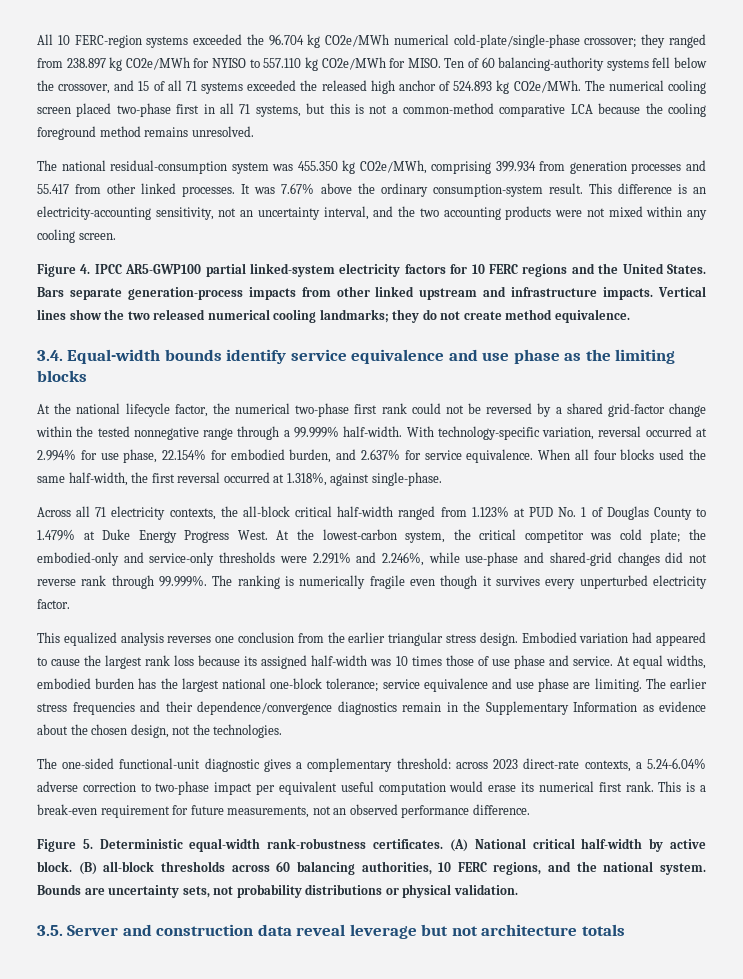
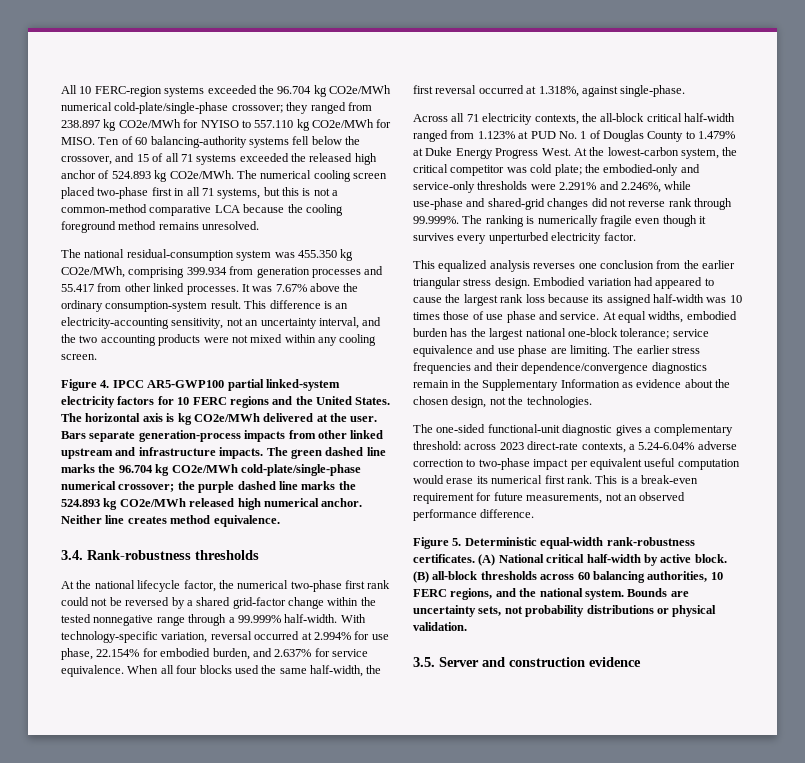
+ The horizontal axis is kg CO2e/MWh delivered at the user.
- Vertical lines show the two released numerical cooling landmarks; they do not create method equivalence.
- 3.4. Equal-width bounds identify service equivalence and use phase as the limiting blocks
+ The green dashed line marks the 96.704 kg CO2e/MWh cold-plate/single-phase numerical crossover; the purple dashed line marks the 524.893 kg CO2e/MWh released high numerical anchor. Neither line creates method equivalence.
+ 3.4. Rank-robustness thresholds
- 3.5. Server and construction data reveal leverage but not architecture totals
+ 3.5. Server and construction evidence

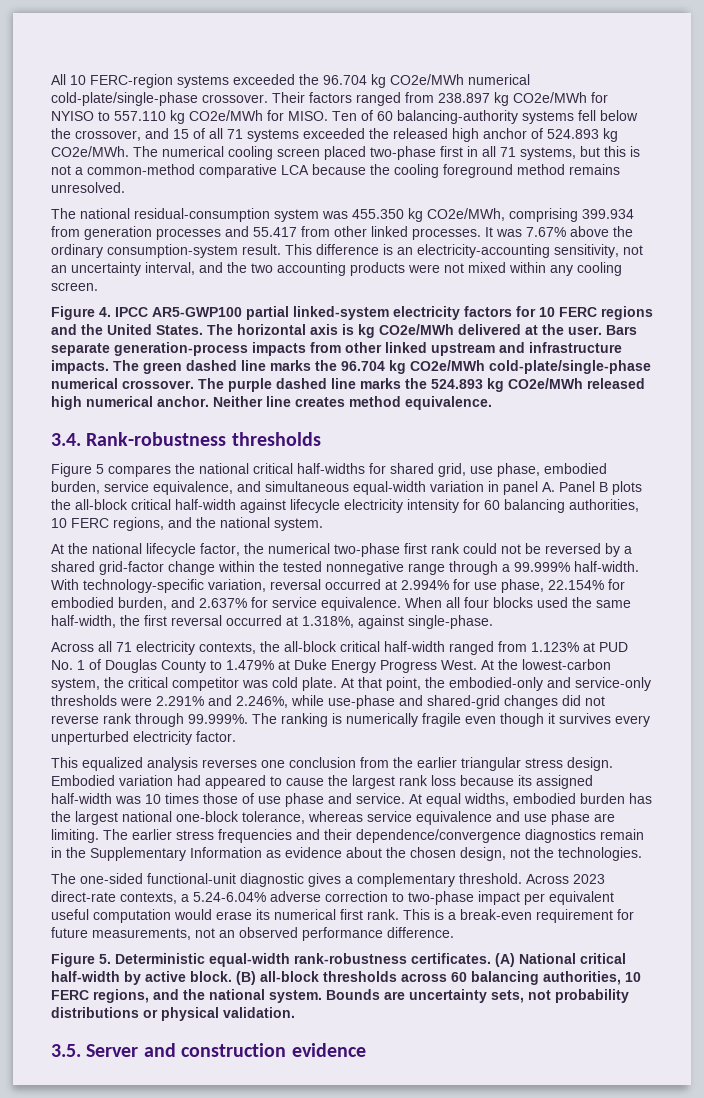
- All 10 FERC-region systems exceeded the 96.704 kg CO2e/MWh numerical cold-plate/single-phase crossover; they ranged from 238.897 kg CO2e/MWh for NYISO to 557.110 kg CO2e/MWh for MISO.
+ All 10 FERC-region systems exceeded the 96.704 kg CO2e/MWh numerical cold-plate/single-phase crossover. Their factors ranged from 238.897 kg CO2e/MWh for NYISO to 557.110 kg CO2e/MWh for MISO.
- The green dashed line marks the 96.704 kg CO2e/MWh cold-plate/single-phase numerical crossover; the purple dashed line marks the 524.893 kg CO2e/MWh released high numerical anchor.
+ The green dashed line marks the 96.704 kg CO2e/MWh cold-plate/single-phase numerical crossover. The purple dashed line marks the 524.893 kg CO2e/MWh released high numerical anchor.
+ Figure 5 compares the national critical half-widths for shared grid, use phase, embodied burden, service equivalence, and simultaneous equal-width variation in panel A. Panel B plots the all-block critical half-width against lifecycle electricity intensity for 60 balancing authorities, 10 FERC regions, and the national system.
- At the lowest-carbon system, the critical competitor was cold plate; the embodied-only and service-only thresholds were 2.291% and 2.246%, while use-phase and shared-grid changes did not reverse rank through 99.999%. The ranking is numerically fragile even though it survives every unperturbed electricity factor.
+ At the lowest-carbon system, the critical competitor was cold plate. At that point, the embodied-only and service-only thresholds were 2.291% and 2.246%, while use-phase and shared-grid changes did not reverse rank through 99.999%. The ranking is numerically fragile even though it survives every unperturbed electricity factor.
- At equal widths, embodied burden has the largest national one-block tolerance; service equivalence and use phase are limiting.
+ At equal widths, embodied burden has the largest national one-block tolerance, whereas service equivalence and use phase are limiting.
- The one-sided functional-unit diagnostic gives a complementary threshold: across 2023 direct-rate contexts, a 5.24-6.04% adverse correction to two-phase impact per equivalent useful computation would erase its numerical first rank.
+ The one-sided functional-unit diagnostic gives a complementary threshold. Across 2023 direct-rate contexts, a 5.24-6.04% adverse correction to two-phase impact per equivalent useful computation would erase its numerical first rank.

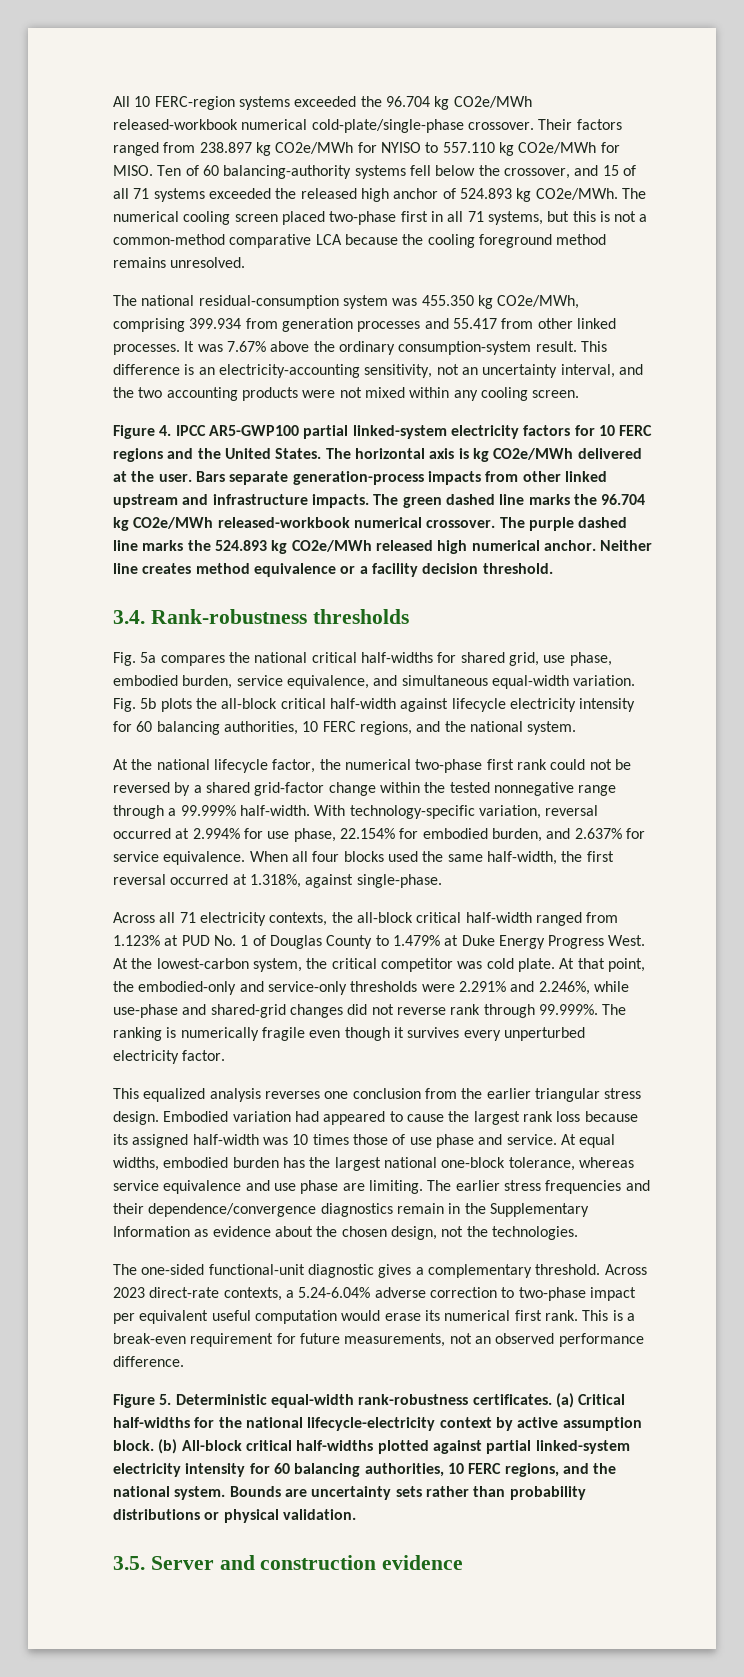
- All 10 FERC-region systems exceeded the 96.704 kg CO2e/MWh numerical cold-plate/single-phase crossover.
+ All 10 FERC-region systems exceeded the 96.704 kg CO2e/MWh released-workbook numerical cold-plate/single-phase crossover.
- The green dashed line marks the 96.704 kg CO2e/MWh cold-plate/single-phase numerical crossover.
+ The green dashed line marks the 96.704 kg CO2e/MWh released-workbook numerical crossover.
- Neither line creates method equivalence.
+ Neither line creates method equivalence or a facility decision threshold.
- Figure 5 compares the national critical half-widths for shared grid, use phase, embodied burden, service equivalence, and simultaneous equal-width variation in panel A. Panel B plots the all-block critical half-width against lifecycle electricity intensity for 60 balancing authorities, 10 FERC regions, and the national system.
+ Fig. 5a compares the national critical half-widths for shared grid, use phase, embodied burden, service equivalence, and simultaneous equal-width variation. Fig. 5b plots the all-block critical half-width against lifecycle electricity intensity for 60 balancing authorities, 10 FERC regions, and the national system.
- (A) National critical half-width by active block. (B) all-block thresholds across 60 balancing authorities, 10 FERC regions, and the national system.
+ (a) Critical half-widths for the national lifecycle-electricity context by active assumption block. (b) All-block critical half-widths plotted against partial linked-system electricity intensity for 60 balancing authorities, 10 FERC regions, and the national system.
- Bounds are uncertainty sets, not probability distributions or physical validation.
+ Bounds are uncertainty sets rather than probability distributions or physical validation.

